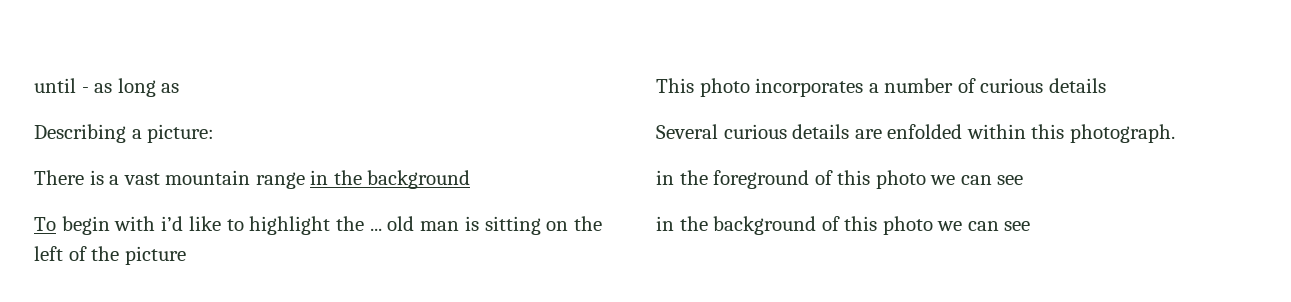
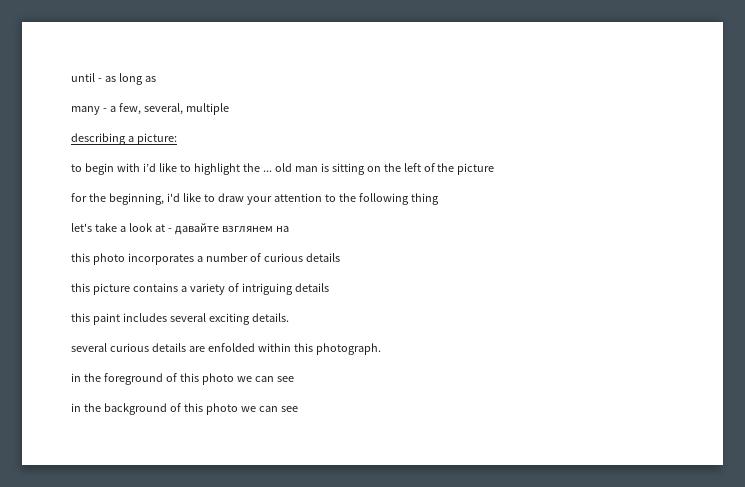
- Describing a picture:
- There is a vast mountain range in the background
- To begin with i’d like to highlight the ... old man is sitting on the left of the picture
+ many - a few, several, multiple
+ describing a picture:
+ to begin with i’d like to highlight the ... old man is sitting on the left of the picture
- This photo incorporates a number of curious details
+ for the beginning, i'd like to draw your attention to the following thing
+ let's take a look at - давайте взглянем на
+ this photo incorporates a number of curious details
- Several curious details are enfolded within this photograph.
+ this picture contains a variety of intriguing details
+ this paint includes several exciting details.
+ several curious details are enfolded within this photograph.

